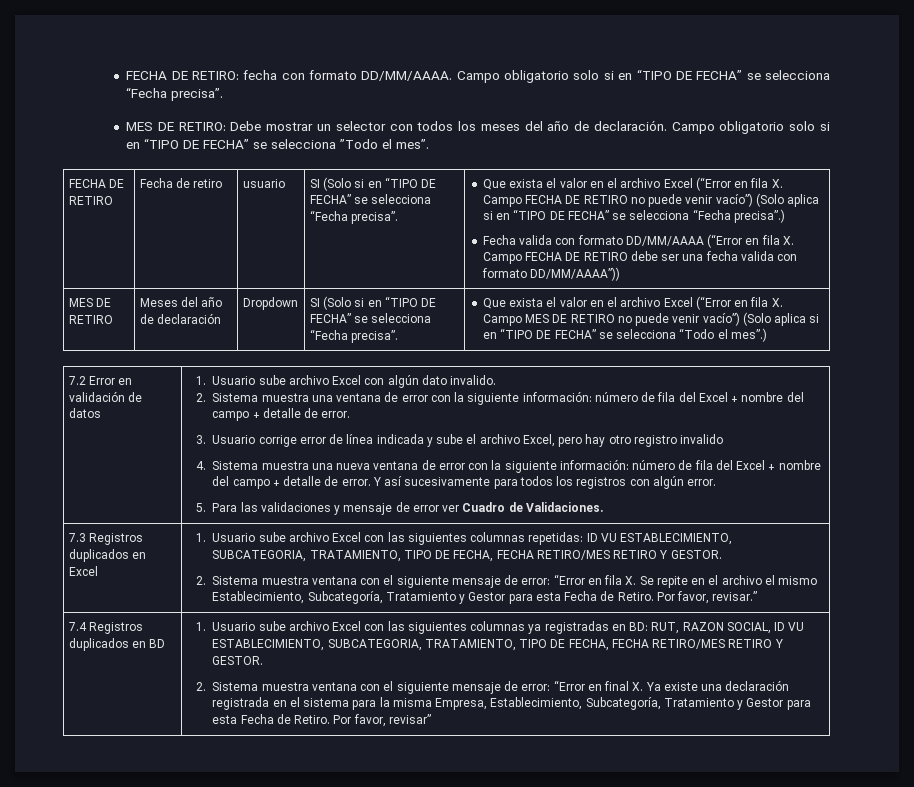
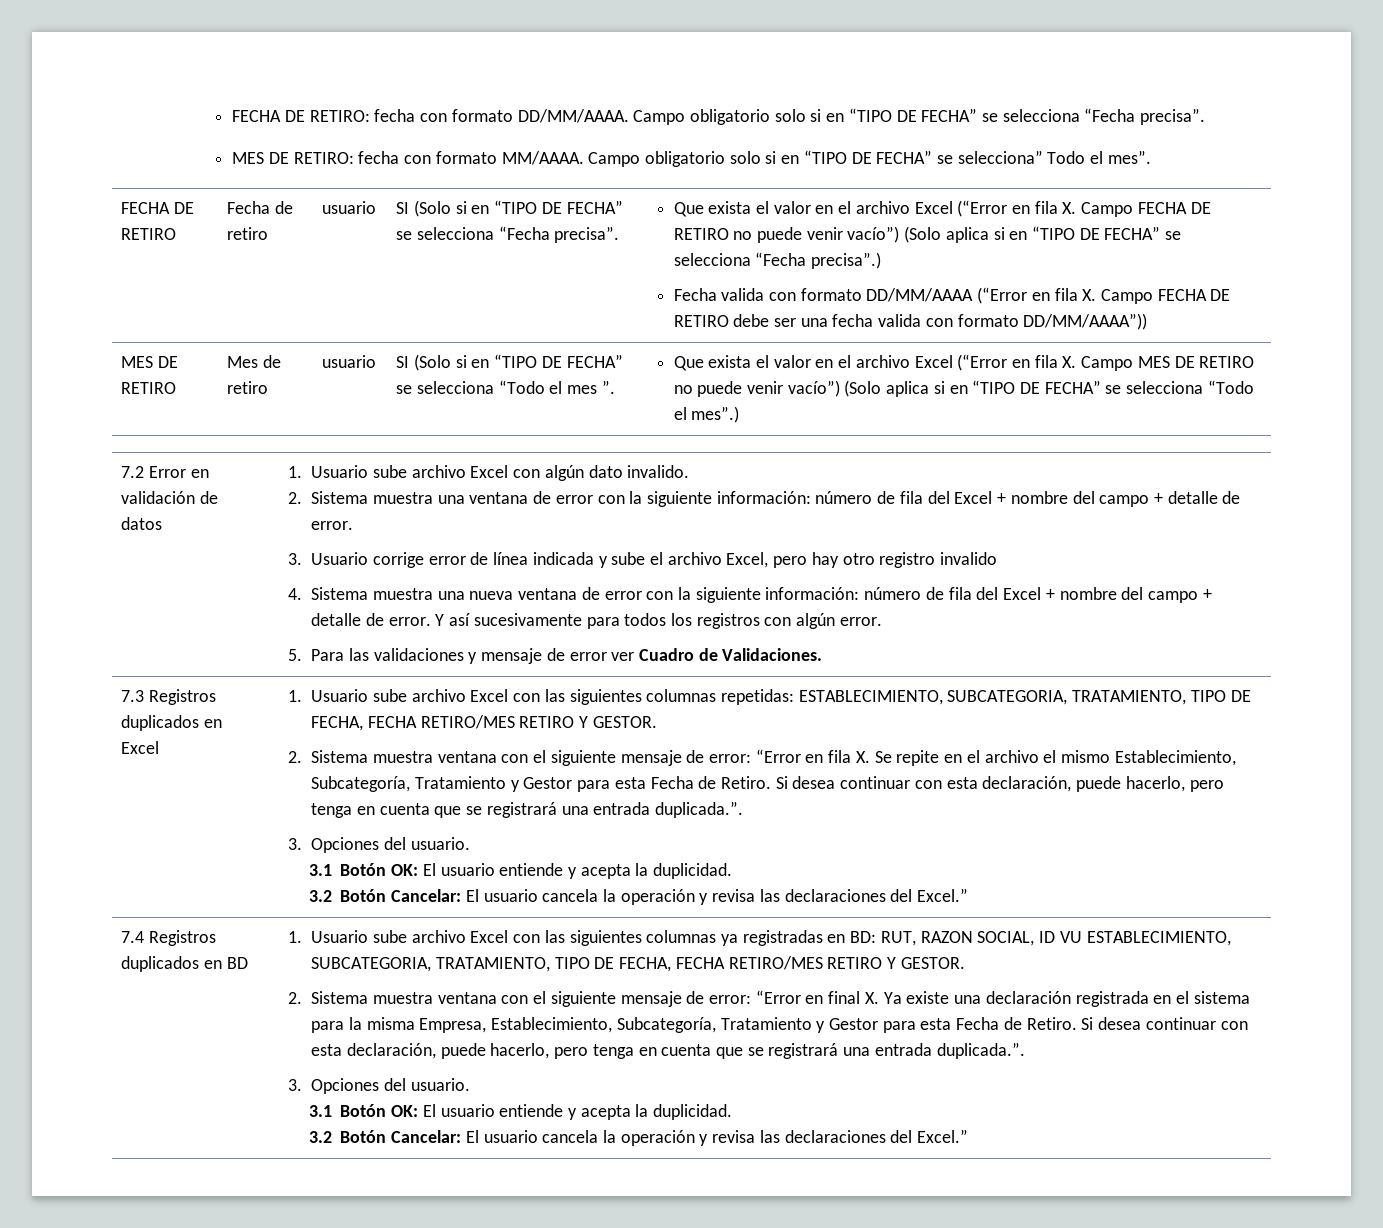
- MES DE RETIRO: Debe mostrar un selector con todos los meses del año de declaración. Campo obligatorio solo si en “TIPO DE FECHA” se selecciona ”Todo el mes”.
+ MES DE RETIRO: fecha con formato MM/AAAA. Campo obligatorio solo si en “TIPO DE FECHA” se selecciona” Todo el mes”.
- Meses del año de declaración | Dropdown | SI (Solo si en “TIPO DE FECHA” se selecciona “Fecha precisa”.
+ Mes de retiro | usuario | SI (Solo si en “TIPO DE FECHA” se selecciona “Todo el mes ”.
- 1. Usuario sube archivo Excel con las siguientes columnas repetidas: ID VU ESTABLECIMIENTO, SUBCATEGORIA, TRATAMIENTO, TIPO DE FECHA, FECHA RETIRO/MES RETIRO Y GESTOR.
+ 1. Usuario sube archivo Excel con las siguientes columnas repetidas: ESTABLECIMIENTO, SUBCATEGORIA, TRATAMIENTO, TIPO DE FECHA, FECHA RETIRO/MES RETIRO Y GESTOR.
- 2. Sistema muestra ventana con el siguiente mensaje de error: “Error en fila X. Se repite en el archivo el mismo Establecimiento, Subcategoría, Tratamiento y Gestor para esta Fecha de Retiro. Por favor, revisar.”
+ 2. Sistema muestra ventana con el siguiente mensaje de error: “Error en fila X. Se repite en el archivo el mismo Establecimiento, Subcategoría, Tratamiento y Gestor para esta Fecha de Retiro. Si desea continuar con esta declaración, puede hacerlo, pero tenga en cuenta que se registrará una entrada duplicada.”.
+ 3. Opciones del usuario.
+ 3.1 Botón OK: El usuario entiende y acepta la duplicidad.
+ 3.2 Botón Cancelar: El usuario cancela la operación y revisa las declaraciones del Excel.”
- 2. Sistema muestra ventana con el siguiente mensaje de error: “Error en final X. Ya existe una declaración registrada en el sistema para la misma Empresa, Establecimiento, Subcategoría, Tratamiento y Gestor para esta Fecha de Retiro. Por favor, revisar”
+ 2. Sistema muestra ventana con el siguiente mensaje de error: “Error en final X. Ya existe una declaración registrada en el sistema para la misma Empresa, Establecimiento, Subcategoría, Tratamiento y Gestor para esta Fecha de Retiro. Si desea continuar con esta declaración, puede hacerlo, pero tenga en cuenta que se registrará una entrada duplicada.”.
+ 3. Opciones del usuario.
+ 3.1 Botón OK: El usuario entiende y acepta la duplicidad.
+ 3.2 Botón Cancelar: El usuario cancela la operación y revisa las declaraciones del Excel.”

